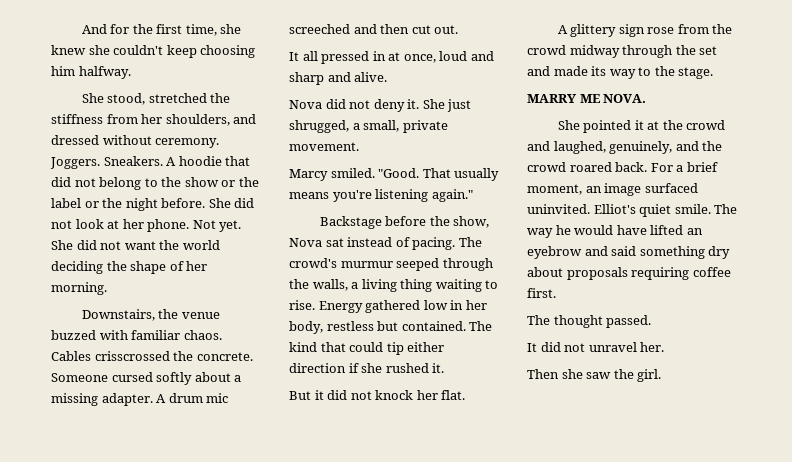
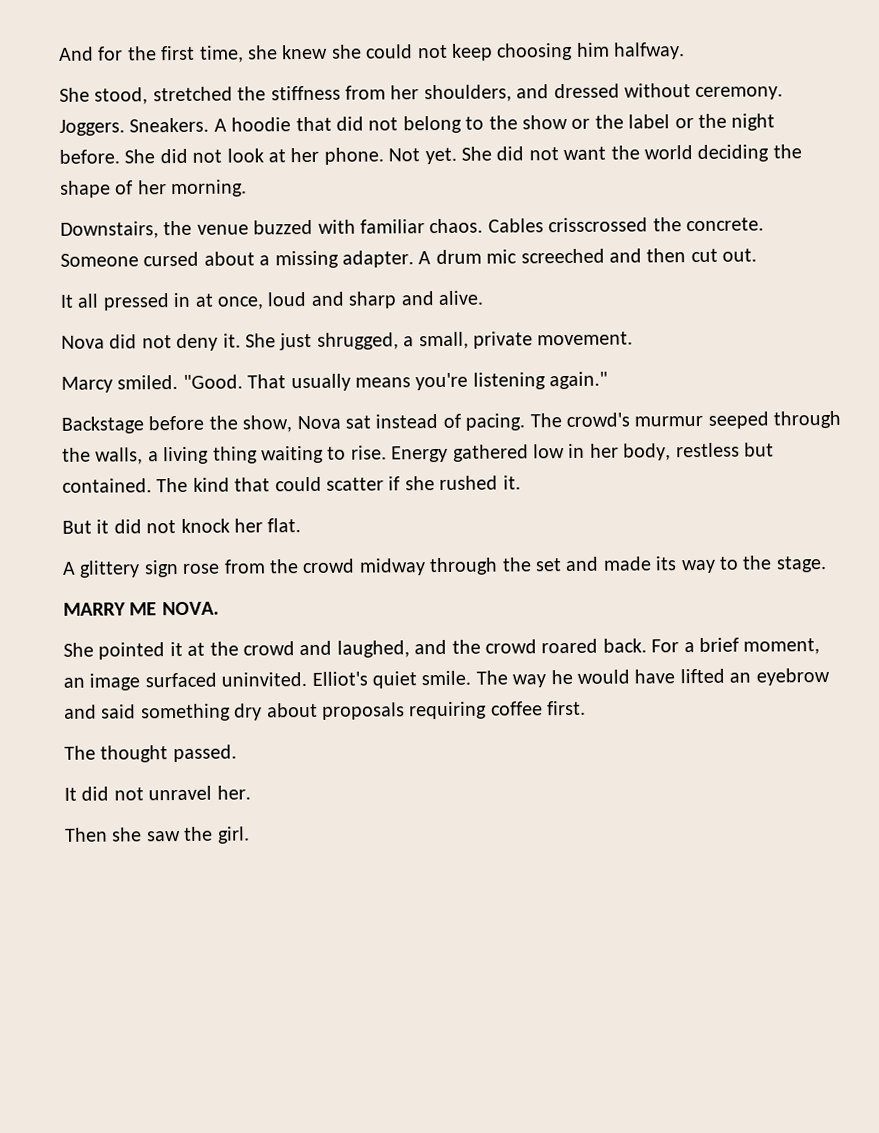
- And for the first time, she knew she couldn't keep choosing him halfway.
+ And for the first time, she knew she could not keep choosing him halfway.
- Someone cursed softly about a missing adapter.
+ Someone cursed about a missing adapter.
- The kind that could tip either direction if she rushed it.
+ The kind that could scatter if she rushed it.
- She pointed it at the crowd and laughed, genuinely, and the crowd roared back.
+ She pointed it at the crowd and laughed, and the crowd roared back.

